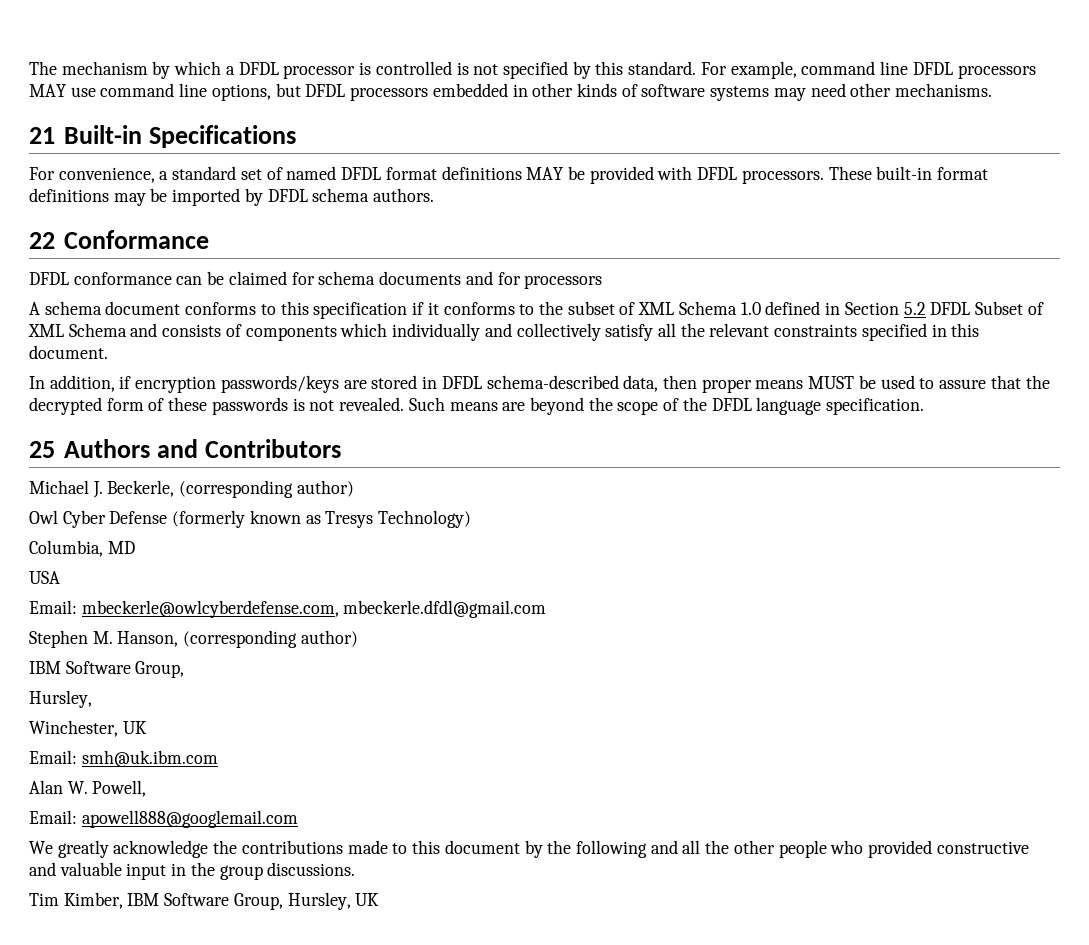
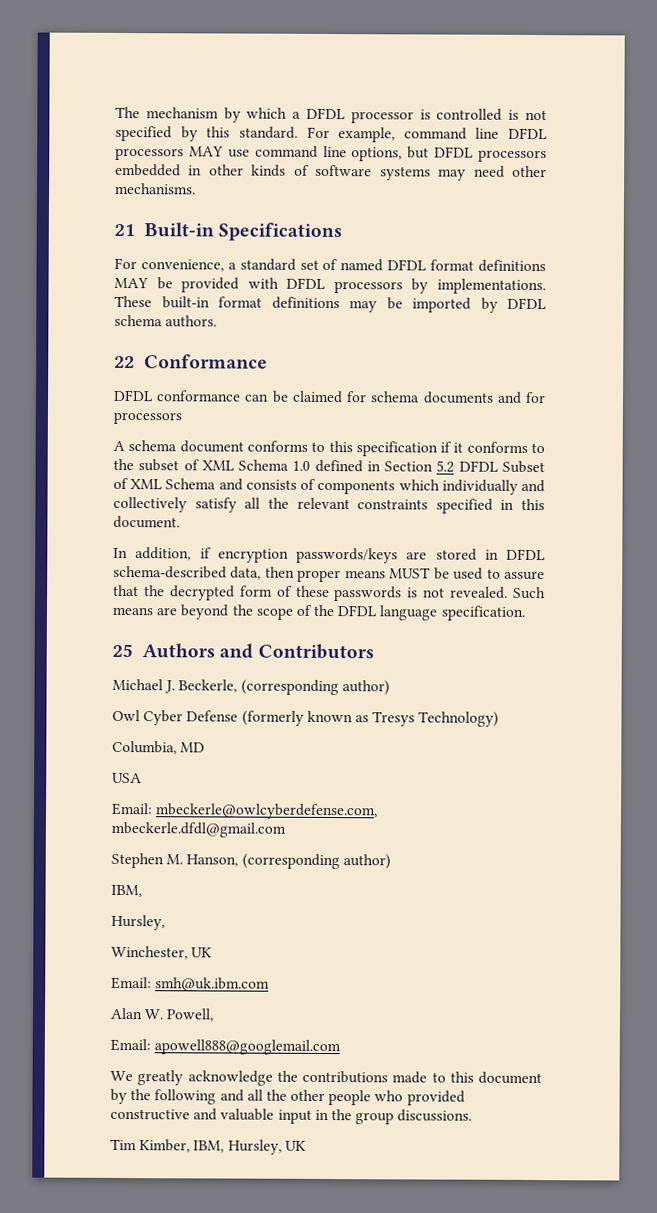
- For convenience, a standard set of named DFDL format definitions MAY be provided with DFDL processors.
+ For convenience, a standard set of named DFDL format definitions MAY be provided with DFDL processors by implementations.
  Stephen M. Hanson, (corresponding author)
- IBM Software Group,
+ IBM,
- Tim Kimber, IBM Software Group, Hursley, UK
+ Tim Kimber, IBM, Hursley, UK

